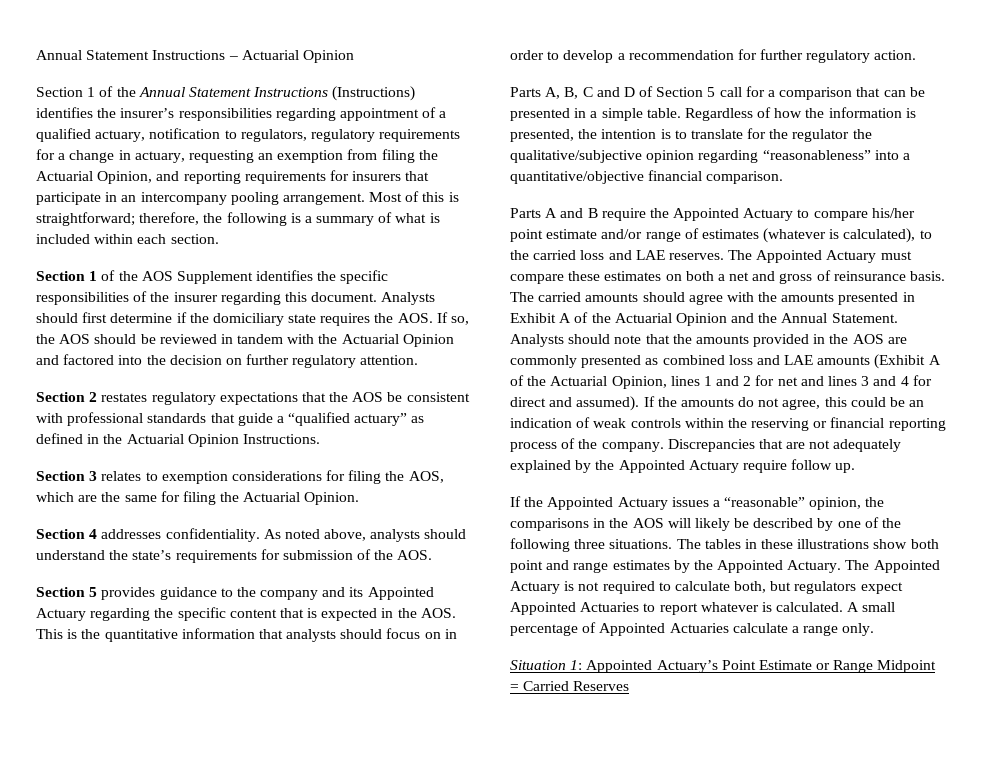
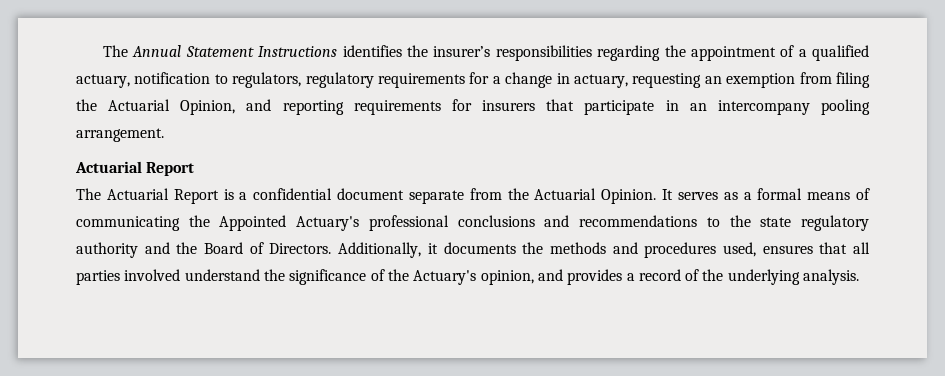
- Annual Statement Instructions – Actuarial Opinion
- Section 1 of the Annual Statement Instructions (Instructions) identifies the insurer’s responsibilities regarding appointment of a qualified actuary, notification to regulators, regulatory requirements for a change in actuary, requesting an exemption from filing the Actuarial Opinion, and reporting requirements for insurers that participate in an intercompany pooling arrangement. Most of this is straightforward; therefore, the following is a summary of what is included within each section.
- Section 1 of the AOS Supplement identifies the specific responsibilities of the insurer regarding this document. Analysts should first determine if the domiciliary state requires the AOS. If so, the AOS should be reviewed in tandem with the Actuarial Opinion and factored into the decision on further regulatory attention.
- Section 2 restates regulatory expectations that the AOS be consistent with professional standards that guide a “qualified actuary” as defined in the Actuarial Opinion Instructions.
- Section 3 relates to exemption considerations for filing the AOS, which are the same for filing the Actuarial Opinion.
- Section 4 addresses confidentiality. As noted above, analysts should understand the state’s requirements for submission of the AOS.
- Section 5 provides guidance to the company and its Appointed Actuary regarding the specific content that is expected in the AOS. This is the quantitative information that analysts should focus on in order to develop a recommendation for further regulatory action.
- Parts A, B, C and D of Section 5 call for a comparison that can be presented in a simple table. Regardless of how the information is presented, the intention is to translate for the regulator the qualitative/subjective opinion regarding “reasonableness” into a quantitative/objective financial comparison.
- Parts A and B require the Appointed Actuary to compare his/her point estimate and/or range of estimates (whatever is calculated), to the carried loss and LAE reserves. The Appointed Actuary must compare these estimates on both a net and gross of reinsurance basis. The carried amounts should agree with the amounts presented in Exhibit A of the Actuarial Opinion and the Annual Statement. Analysts should note that the amounts provided in the AOS are commonly presented as combined loss and LAE amounts (Exhibit A of the Actuarial Opinion, lines 1 and 2 for net and lines 3 and 4 for direct and assumed). If the amounts do not agree, this could be an indication of weak controls within the reserving or financial reporting process of the company. Discrepancies that are not adequately explained by the Appointed Actuary require follow up.
- If the Appointed Actuary issues a “reasonable” opinion, the comparisons in the AOS will likely be described by one of the following three situations. The tables in these illustrations show both point and range estimates by the Appointed Actuary. The Appointed Actuary is not required to calculate both, but regulators expect Appointed Actuaries to report whatever is calculated. A small percentage of Appointed Actuaries calculate a range only.
- Situation 1: Appointed Actuary’s Point Estimate or Range Midpoint = Carried Reserves
+ The Annual Statement Instructions identifies the insurer’s responsibilities regarding the appointment of a qualified actuary, notification to regulators, regulatory requirements for a change in actuary, requesting an exemption from filing the Actuarial Opinion, and reporting requirements for insurers that participate in an intercompany pooling arrangement.
+ Actuarial Report
+ The Actuarial Report is a confidential document separate from the Actuarial Opinion. It serves as a formal means of communicating the Appointed Actuary's professional conclusions and recommendations to the state regulatory authority and the Board of Directors. Additionally, it documents the methods and procedures used, ensures that all parties involved understand the significance of the Actuary's opinion, and provides a record of the underlying analysis.

